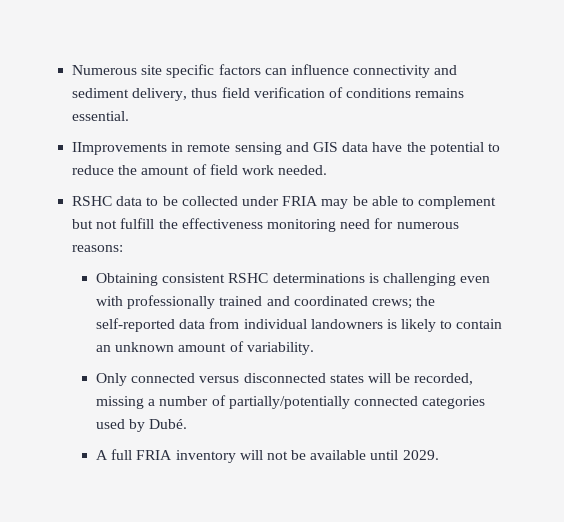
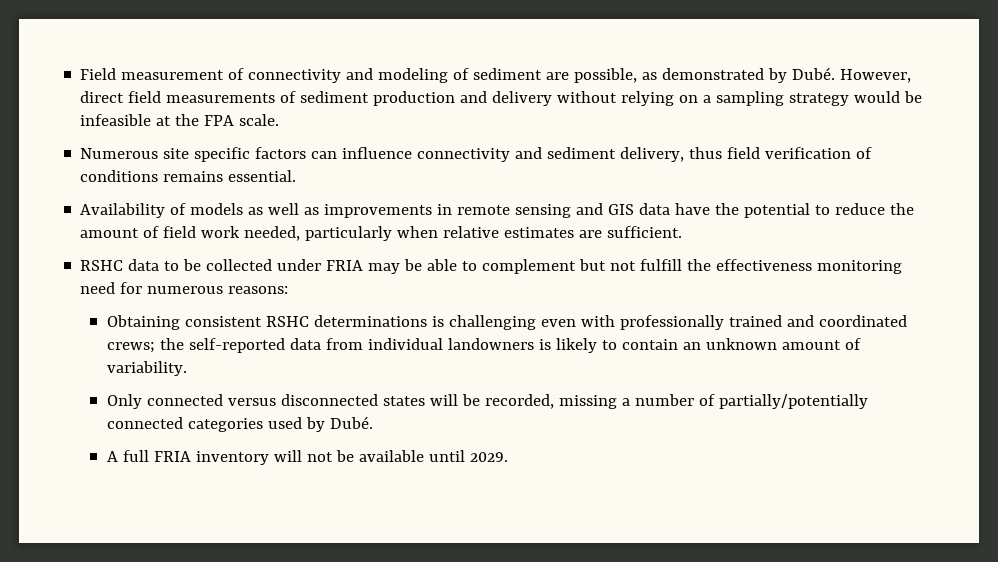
+ Field measurement of connectivity and modeling of sediment are possible, as demonstrated by Dubé. However, direct field measurements of sediment production and delivery without relying on a sampling strategy would be infeasible at the FPA scale.
- IImprovements in remote sensing and GIS data have the potential to reduce the amount of field work needed.
+ Availability of models as well as improvements in remote sensing and GIS data have the potential to reduce the amount of field work needed, particularly when relative estimates are sufficient.

